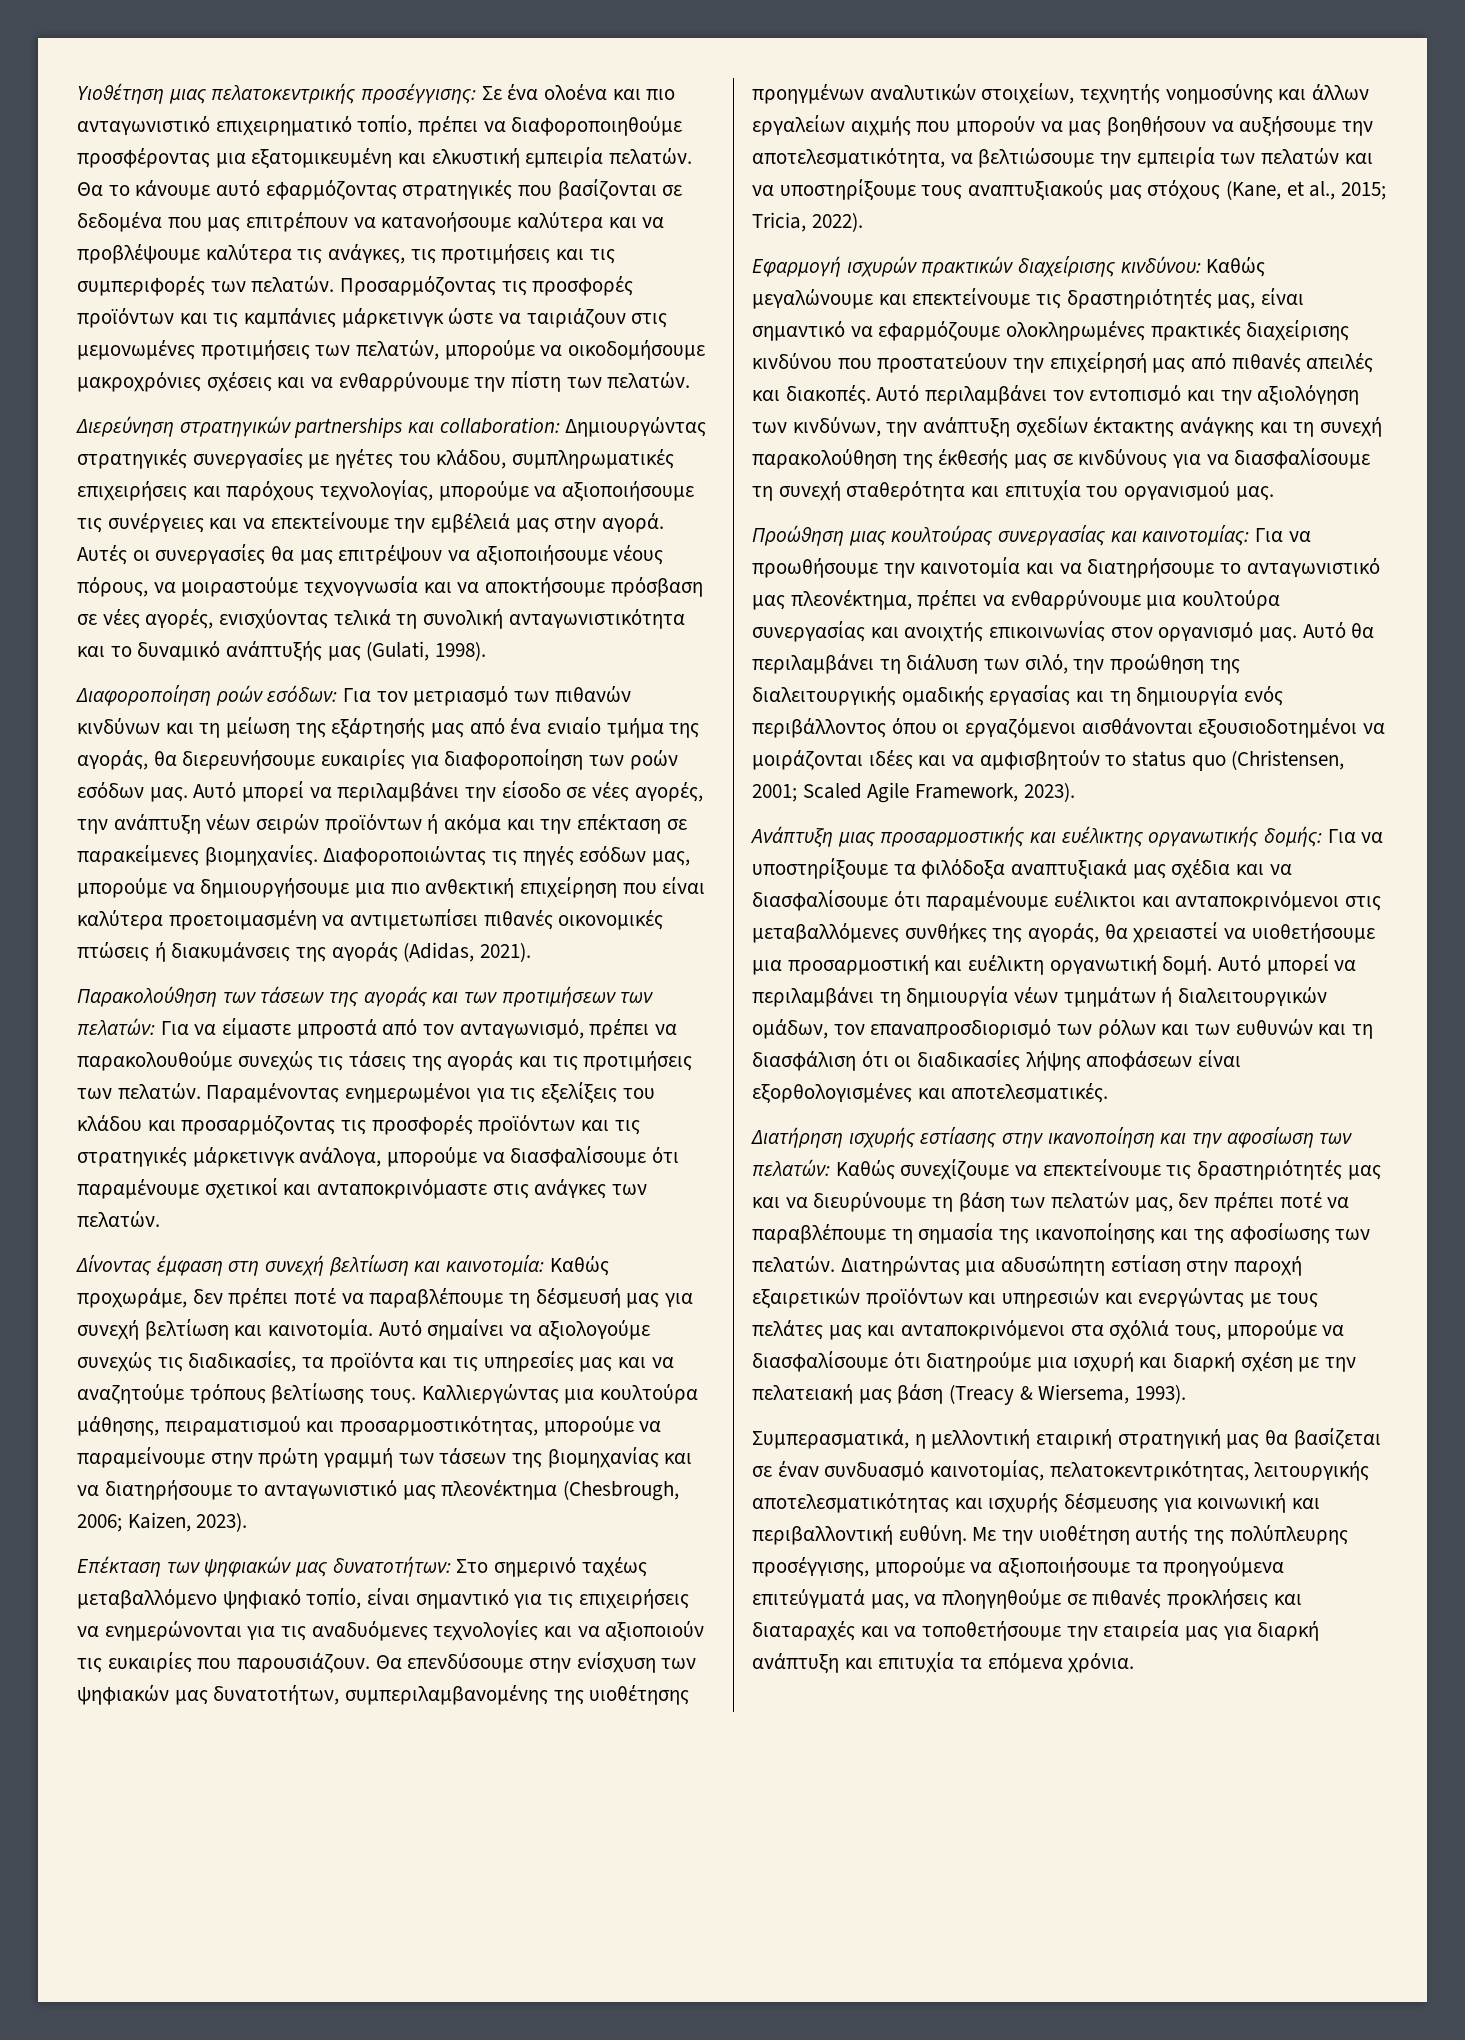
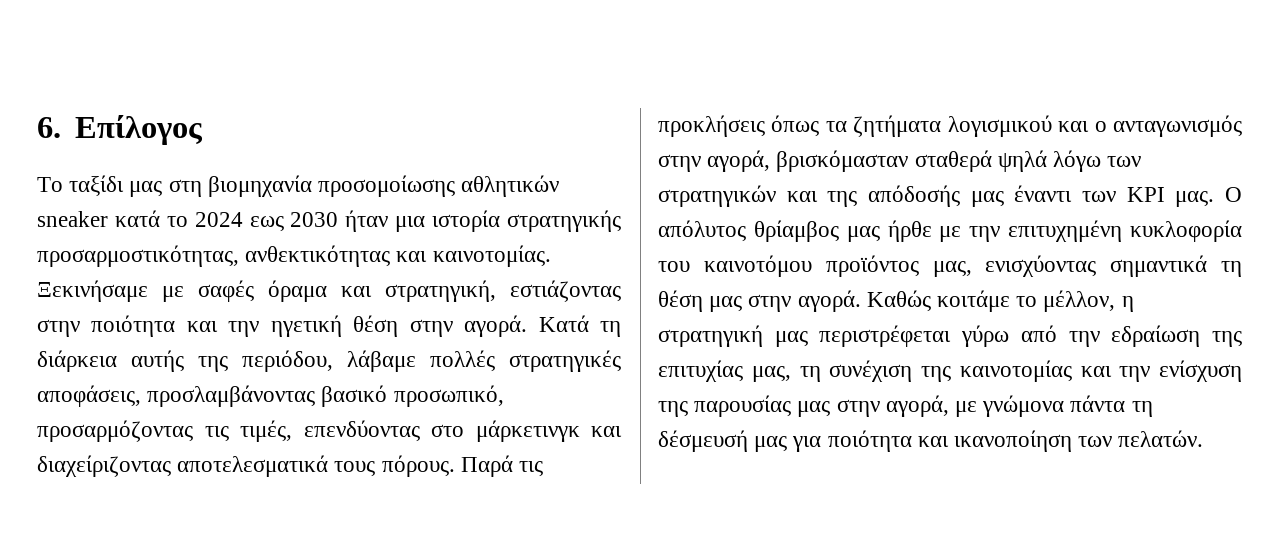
- Υιοθέτηση μιας πελατοκεντρικής προσέγγισης: Σε ένα ολοένα και πιο ανταγωνιστικό επιχειρηματικό τοπίο, πρέπει να διαφοροποιηθούμε προσφέροντας μια εξατομικευμένη και ελκυστική εμπειρία πελατών. Θα το κάνουμε αυτό εφαρμόζοντας στρατηγικές που βασίζονται σε δεδομένα που μας επιτρέπουν να κατανοήσουμε καλύτερα και να προβλέψουμε καλύτερα τις ανάγκες, τις προτιμήσεις και τις συμπεριφορές των πελατών. Προσαρμόζοντας τις προσφορές προϊόντων και τις καμπάνιες μάρκετινγκ ώστε να ταιριάζουν στις μεμονωμένες προτιμήσεις των πελατών, μπορούμε να οικοδομήσουμε μακροχρόνιες σχέσεις και να ενθαρρύνουμε την πίστη των πελατών.
- Διερεύνηση στρατηγικών partnerships και collaboration: Δημιουργώντας στρατηγικές συνεργασίες με ηγέτες του κλάδου, συμπληρωματικές επιχειρήσεις και παρόχους τεχνολογίας, μπορούμε να αξιοποιήσουμε τις συνέργειες και να επεκτείνουμε την εμβέλειά μας στην αγορά. Αυτές οι συνεργασίες θα μας επιτρέψουν να αξιοποιήσουμε νέους πόρους, να μοιραστούμε τεχνογνωσία και να αποκτήσουμε πρόσβαση σε νέες αγορές, ενισχύοντας τελικά τη συνολική ανταγωνιστικότητα και το δυναμικό ανάπτυξής μας (Gulati, 1998).
- Διαφοροποίηση ροών εσόδων: Για τον μετριασμό των πιθανών κινδύνων και τη μείωση της εξάρτησής μας από ένα ενιαίο τμήμα της αγοράς, θα διερευνήσουμε ευκαιρίες για διαφοροποίηση των ροών εσόδων μας. Αυτό μπορεί να περιλαμβάνει την είσοδο σε νέες αγορές, την ανάπτυξη νέων σειρών προϊόντων ή ακόμα και την επέκταση σε παρακείμενες βιομηχανίες. Διαφοροποιώντας τις πηγές εσόδων μας, μπορούμε να δημιουργήσουμε μια πιο ανθεκτική επιχείρηση που είναι καλύτερα προετοιμασμένη να αντιμετωπίσει πιθανές οικονομικές πτώσεις ή διακυμάνσεις της αγοράς (Adidas, 2021).
- Παρακολούθηση των τάσεων της αγοράς και των προτιμήσεων των πελατών: Για να είμαστε μπροστά από τον ανταγωνισμό, πρέπει να παρακολουθούμε συνεχώς τις τάσεις της αγοράς και τις προτιμήσεις των πελατών. Παραμένοντας ενημερωμένοι για τις εξελίξεις του κλάδου και προσαρμόζοντας τις προσφορές προϊόντων και τις στρατηγικές μάρκετινγκ ανάλογα, μπορούμε να διασφαλίσουμε ότι παραμένουμε σχετικοί και ανταποκρινόμαστε στις ανάγκες των πελατών.
- Δίνοντας έμφαση στη συνεχή βελτίωση και καινοτομία: Καθώς προχωράμε, δεν πρέπει ποτέ να παραβλέπουμε τη δέσμευσή μας για συνεχή βελτίωση και καινοτομία. Αυτό σημαίνει να αξιολογούμε συνεχώς τις διαδικασίες, τα προϊόντα και τις υπηρεσίες μας και να αναζητούμε τρόπους βελτίωσης τους. Καλλιεργώντας μια κουλτούρα μάθησης, πειραματισμού και προσαρμοστικότητας, μπορούμε να παραμείνουμε στην πρώτη γραμμή των τάσεων της βιομηχανίας και να διατηρήσουμε το ανταγωνιστικό μας πλεονέκτημα (Chesbrough, 2006; Kaizen, 2023).
- Επέκταση των ψηφιακών μας δυνατοτήτων: Στο σημερινό ταχέως μεταβαλλόμενο ψηφιακό τοπίο, είναι σημαντικό για τις επιχειρήσεις να ενημερώνονται για τις αναδυόμενες τεχνολογίες και να αξιοποιούν τις ευκαιρίες που παρουσιάζουν. Θα επενδύσουμε στην ενίσχυση των ψηφιακών μας δυνατοτήτων, συμπεριλαμβανομένης της υιοθέτησης προηγμένων αναλυτικών στοιχείων, τεχνητής νοημοσύνης και άλλων εργαλείων αιχμής που μπορούν να μας βοηθήσουν να αυξήσουμε την αποτελεσματικότητα, να βελτιώσουμε την εμπειρία των πελατών και να υποστηρίξουμε τους αναπτυξιακούς μας στόχους (Kane, et al., 2015; Tricia, 2022).
- Εφαρμογή ισχυρών πρακτικών διαχείρισης κινδύνου: Καθώς μεγαλώνουμε και επεκτείνουμε τις δραστηριότητές μας, είναι σημαντικό να εφαρμόζουμε ολοκληρωμένες πρακτικές διαχείρισης κινδύνου που προστατεύουν την επιχείρησή μας από πιθανές απειλές και διακοπές. Αυτό περιλαμβάνει τον εντοπισμό και την αξιολόγηση των κινδύνων, την ανάπτυξη σχεδίων έκτακτης ανάγκης και τη συνεχή παρακολούθηση της έκθεσής μας σε κινδύνους για να διασφαλίσουμε τη συνεχή σταθερότητα και επιτυχία του οργανισμού μας.
- Προώθηση μιας κουλτούρας συνεργασίας και καινοτομίας: Για να προωθήσουμε την καινοτομία και να διατηρήσουμε το ανταγωνιστικό μας πλεονέκτημα, πρέπει να ενθαρρύνουμε μια κουλτούρα συνεργασίας και ανοιχτής επικοινωνίας στον οργανισμό μας. Αυτό θα περιλαμβάνει τη διάλυση των σιλό, την προώθηση της διαλειτουργικής ομαδικής εργασίας και τη δημιουργία ενός περιβάλλοντος όπου οι εργαζόμενοι αισθάνονται εξουσιοδοτημένοι να μοιράζονται ιδέες και να αμφισβητούν το status quo (Christensen, 2001; Scaled Agile Framework, 2023).
- Ανάπτυξη μιας προσαρμοστικής και ευέλικτης οργανωτικής δομής: Για να υποστηρίξουμε τα φιλόδοξα αναπτυξιακά μας σχέδια και να διασφαλίσουμε ότι παραμένουμε ευέλικτοι και ανταποκρινόμενοι στις μεταβαλλόμενες συνθήκες της αγοράς, θα χρειαστεί να υιοθετήσουμε μια προσαρμοστική και ευέλικτη οργανωτική δομή. Αυτό μπορεί να περιλαμβάνει τη δημιουργία νέων τμημάτων ή διαλειτουργικών ομάδων, τον επαναπροσδιορισμό των ρόλων και των ευθυνών και τη διασφάλιση ότι οι διαδικασίες λήψης αποφάσεων είναι εξορθολογισμένες και αποτελεσματικές.
- Διατήρηση ισχυρής εστίασης στην ικανοποίηση και την αφοσίωση των πελατών: Καθώς συνεχίζουμε να επεκτείνουμε τις δραστηριότητές μας και να διευρύνουμε τη βάση των πελατών μας, δεν πρέπει ποτέ να παραβλέπουμε τη σημασία της ικανοποίησης και της αφοσίωσης των πελατών. Διατηρώντας μια αδυσώπητη εστίαση στην παροχή εξαιρετικών προϊόντων και υπηρεσιών και ενεργώντας με τους πελάτες μας και ανταποκρινόμενοι στα σχόλιά τους, μπορούμε να διασφαλίσουμε ότι διατηρούμε μια ισχυρή και διαρκή σχέση με την πελατειακή μας βάση (Treacy & Wiersema, 1993).
- Συμπερασματικά, η μελλοντική εταιρική στρατηγική μας θα βασίζεται σε έναν συνδυασμό καινοτομίας, πελατοκεντρικότητας, λειτουργικής αποτελεσματικότητας και ισχυρής δέσμευσης για κοινωνική και περιβαλλοντική ευθύνη. Με την υιοθέτηση αυτής της πολύπλευρης προσέγγισης, μπορούμε να αξιοποιήσουμε τα προηγούμενα επιτεύγματά μας, να πλοηγηθούμε σε πιθανές προκλήσεις και διαταραχές και να τοποθετήσουμε την εταιρεία μας για διαρκή ανάπτυξη και επιτυχία τα επόμενα χρόνια.
+ 6. Επίλογος
+ Το ταξίδι μας στη βιομηχανία προσομοίωσης αθλητικών sneaker κατά το 2024 εως 2030 ήταν μια ιστορία στρατηγικής προσαρμοστικότητας, ανθεκτικότητας και καινοτομίας. Ξεκινήσαμε με σαφές όραμα και στρατηγική, εστιάζοντας στην ποιότητα και την ηγετική θέση στην αγορά. Κατά τη διάρκεια αυτής της περιόδου, λάβαμε πολλές στρατηγικές αποφάσεις, προσλαμβάνοντας βασικό προσωπικό, προσαρμόζοντας τις τιμές, επενδύοντας στο μάρκετινγκ και διαχείριζοντας αποτελεσματικά τους πόρους. Παρά τις προκλήσεις όπως τα ζητήματα λογισμικού και ο ανταγωνισμός στην αγορά, βρισκόμασταν σταθερά ψηλά λόγω των στρατηγικών και της απόδοσής μας έναντι των KPI μας. Ο απόλυτος θρίαμβος μας ήρθε με την επιτυχημένη κυκλοφορία του καινοτόμου προϊόντος μας, ενισχύοντας σημαντικά τη θέση μας στην αγορά. Καθώς κοιτάμε το μέλλον, η στρατηγική μας περιστρέφεται γύρω από την εδραίωση της επιτυχίας μας, τη συνέχιση της καινοτομίας και την ενίσχυση της παρουσίας μας στην αγορά, με γνώμονα πάντα τη δέσμευσή μας για ποιότητα και ικανοποίηση των πελατών.

